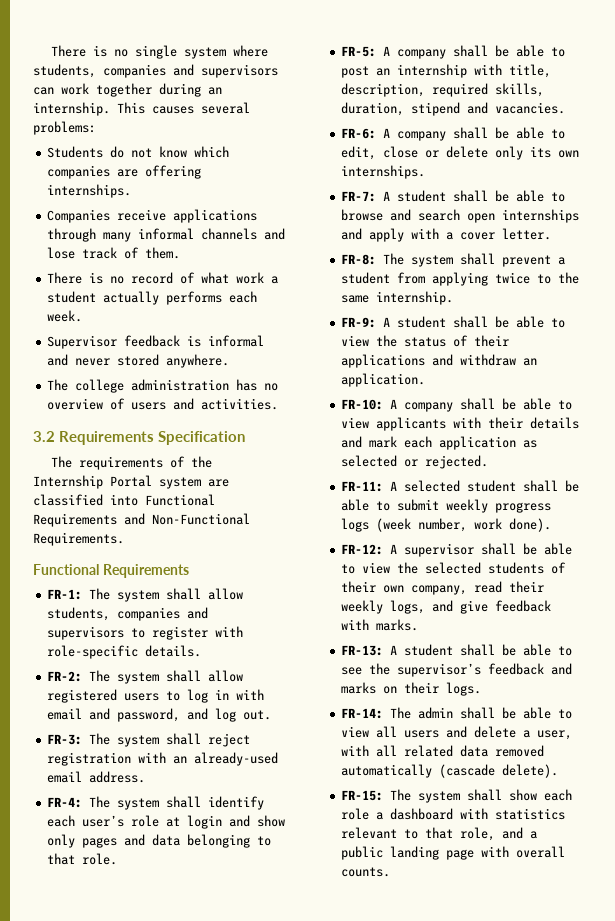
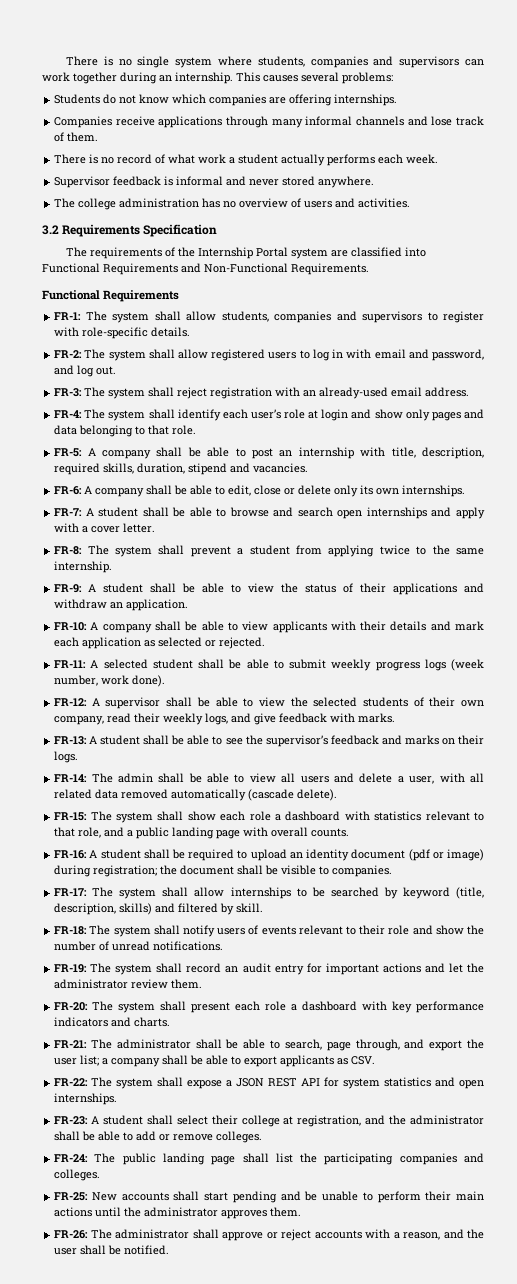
+ FR-16: A student shall be required to upload an identity document (pdf or image) during registration; the document shall be visible to companies.
+ FR-17: The system shall allow internships to be searched by keyword (title, description, skills) and filtered by skill.
+ FR-18: The system shall notify users of events relevant to their role and show the number of unread notifications.
+ FR-19: The system shall record an audit entry for important actions and let the administrator review them.
+ FR-20: The system shall present each role a dashboard with key performance indicators and charts.
+ FR-21: The administrator shall be able to search, page through, and export the user list; a company shall be able to export applicants as CSV.
+ FR-22: The system shall expose a JSON REST API for system statistics and open internships.
+ FR-23: A student shall select their college at registration, and the administrator shall be able to add or remove colleges.
+ FR-24: The public landing page shall list the participating companies and colleges.
+ FR-25: New accounts shall start pending and be unable to perform their main actions until the administrator approves them.
+ FR-26: The administrator shall approve or reject accounts with a reason, and the user shall be notified.

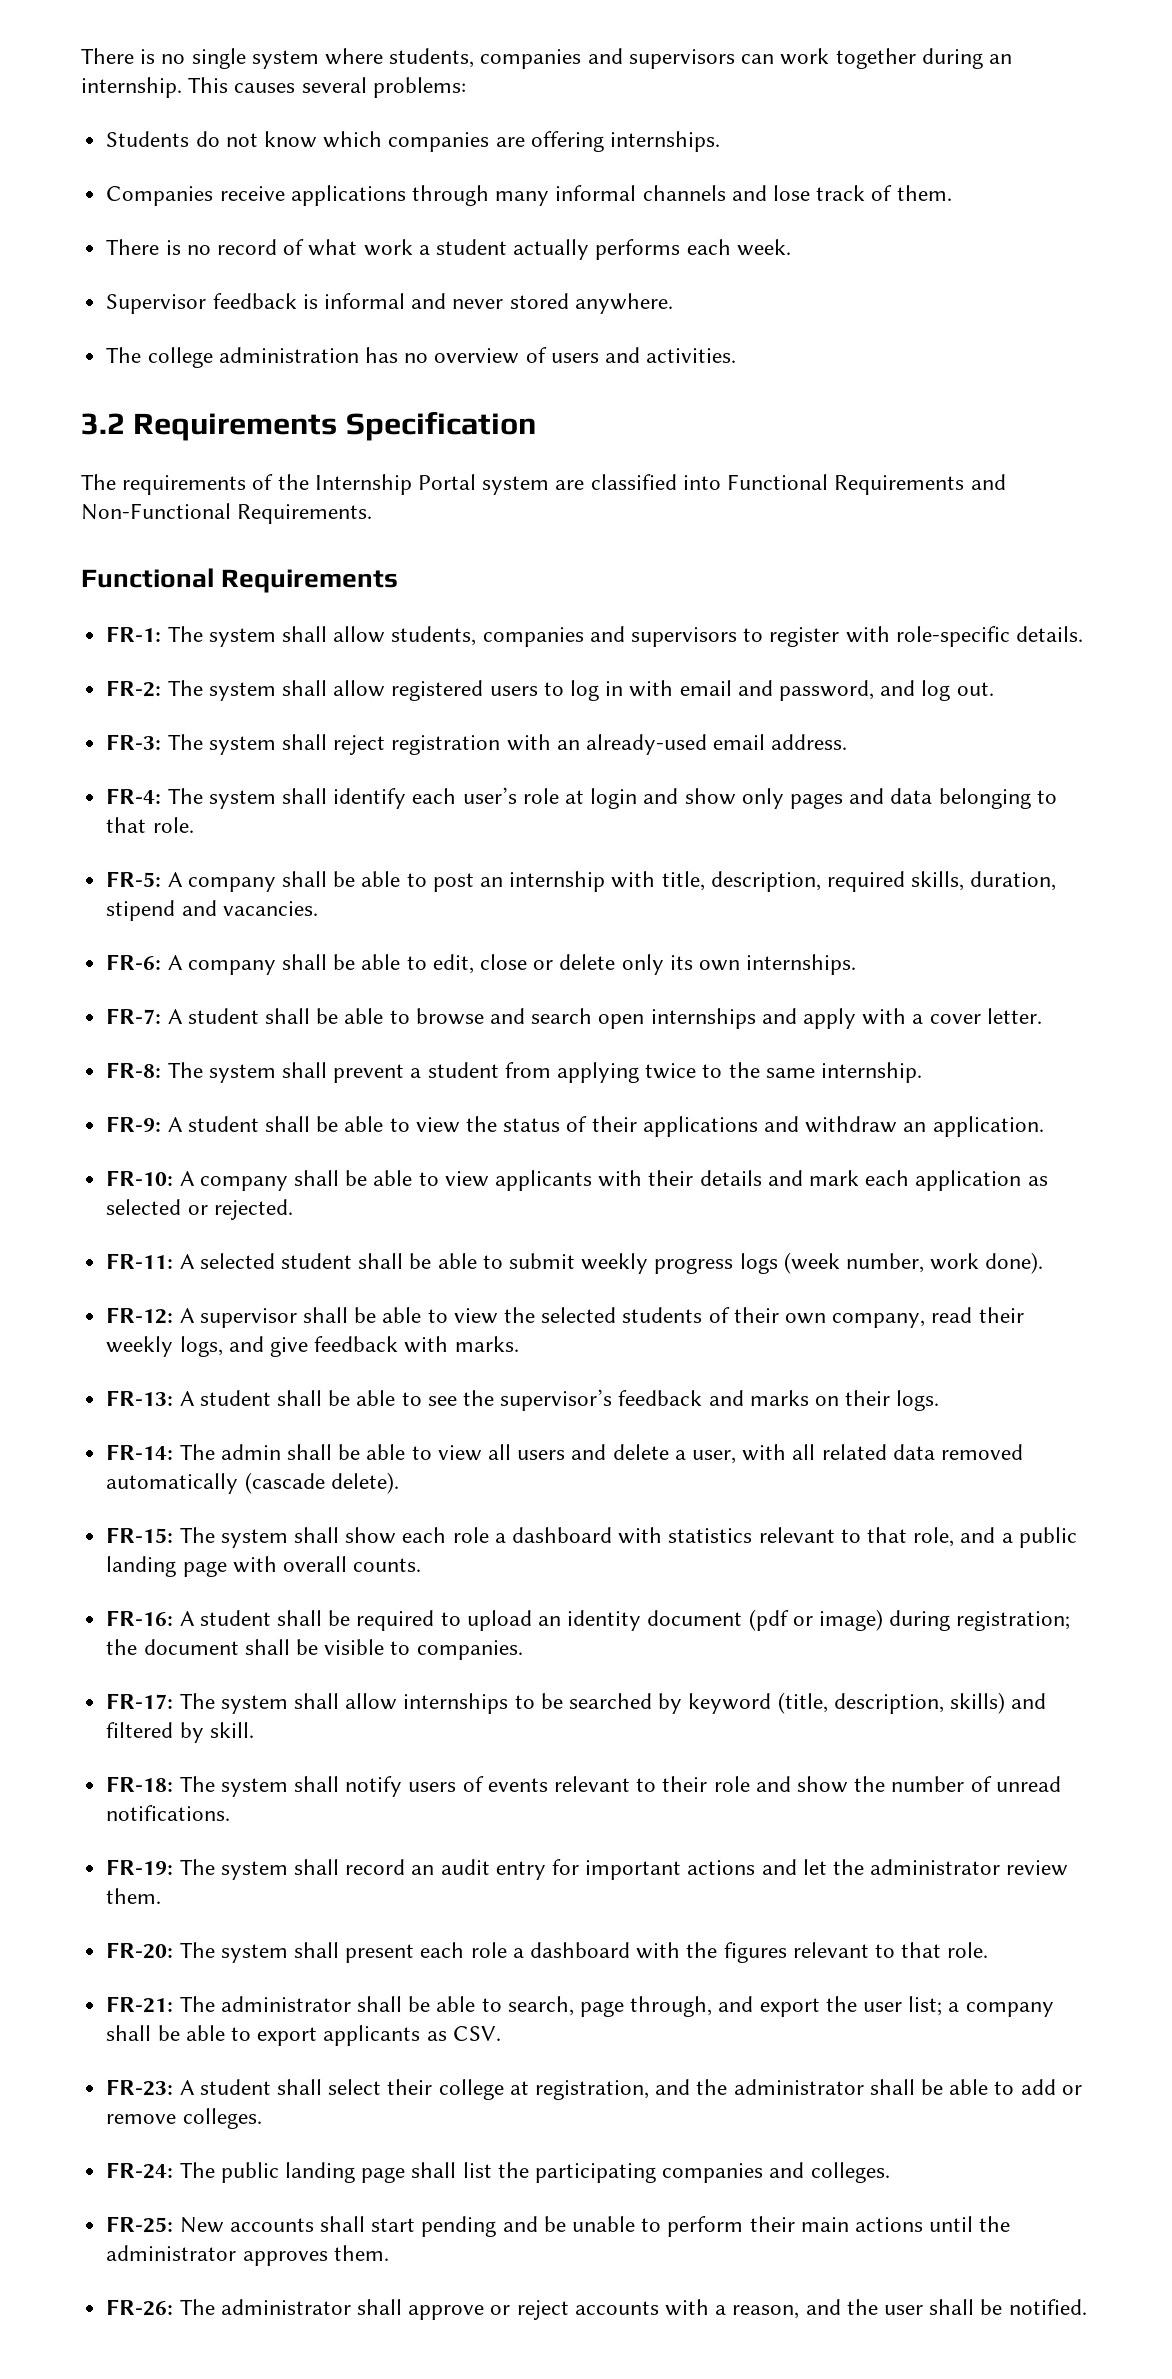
- FR-20: The system shall present each role a dashboard with key performance indicators and charts.
+ FR-20: The system shall present each role a dashboard with the figures relevant to that role.
- FR-22: The system shall expose a JSON REST API for system statistics and open internships.

